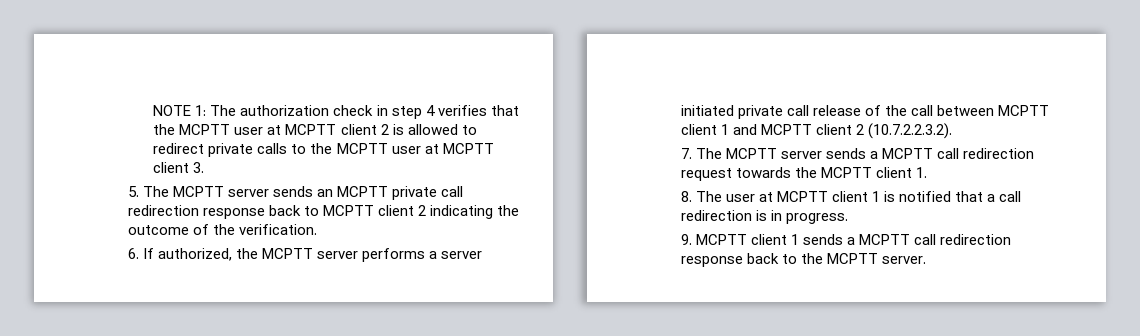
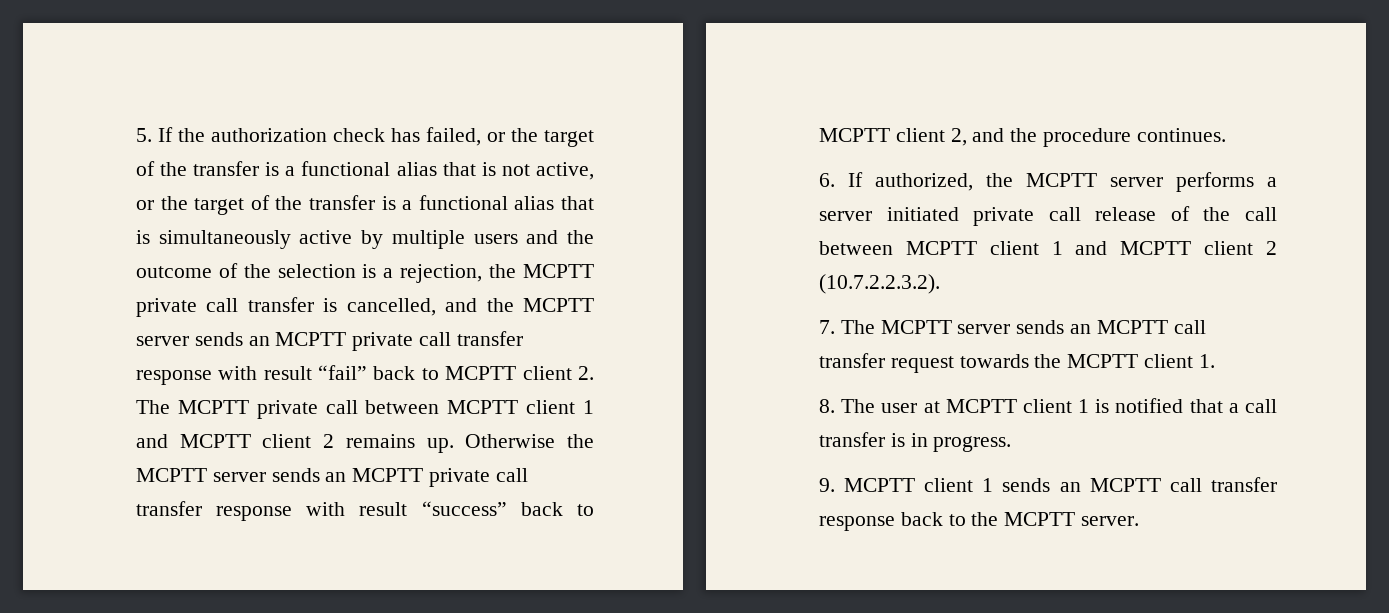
- NOTE 1: The authorization check in step 4 verifies that the MCPTT user at MCPTT client 2 is allowed to redirect private calls to the MCPTT user at MCPTT client 3.
- 5. The MCPTT server sends an MCPTT private call redirection response back to MCPTT client 2 indicating the outcome of the verification.
+ 5. If the authorization check has failed, or the target of the transfer is a functional alias that is not active, or the target of the transfer is a functional alias that is simultaneously active by multiple users and the outcome of the selection is a rejection, the MCPTT private call transfer is cancelled, and the MCPTT server sends an MCPTT private call transfer response with result “fail” back to MCPTT client 2. The MCPTT private call between MCPTT client 1 and MCPTT client 2 remains up. Otherwise the MCPTT server sends an MCPTT private call transfer response with result “success” back to MCPTT client 2, and the procedure continues.
- 7. The MCPTT server sends a MCPTT call redirection request towards the MCPTT client 1.
+ 7. The MCPTT server sends an MCPTT call transfer request towards the MCPTT client 1.
- 8. The user at MCPTT client 1 is notified that a call redirection is in progress.
+ 8. The user at MCPTT client 1 is notified that a call transfer is in progress.
- 9. MCPTT client 1 sends a MCPTT call redirection response back to the MCPTT server.
+ 9. MCPTT client 1 sends an MCPTT call transfer response back to the MCPTT server.

